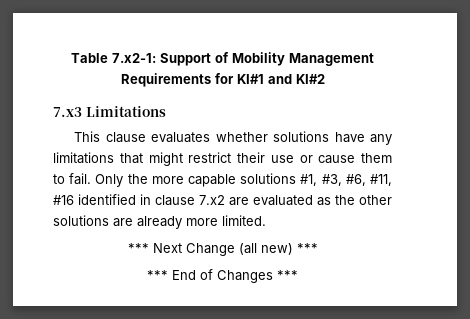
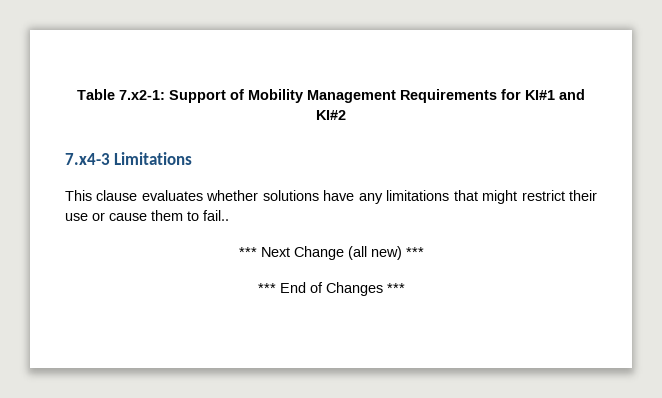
- 7.x3 Limitations
+ 7.x4-3 Limitations
- This clause evaluates whether solutions have any limitations that might restrict their use or cause them to fail. Only the more capable solutions #1, #3, #6, #11, #16 identified in clause 7.x2 are evaluated as the other solutions are already more limited.
+ This clause evaluates whether solutions have any limitations that might restrict their use or cause them to fail..

